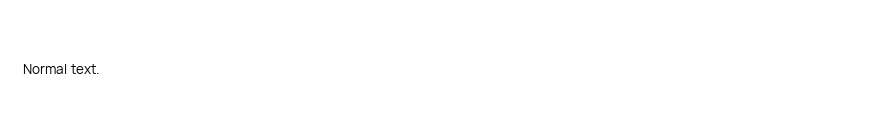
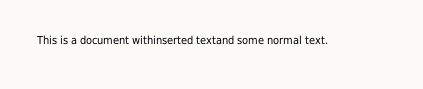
- Normal text.
+ This is a document withinserted textand some normal text.

